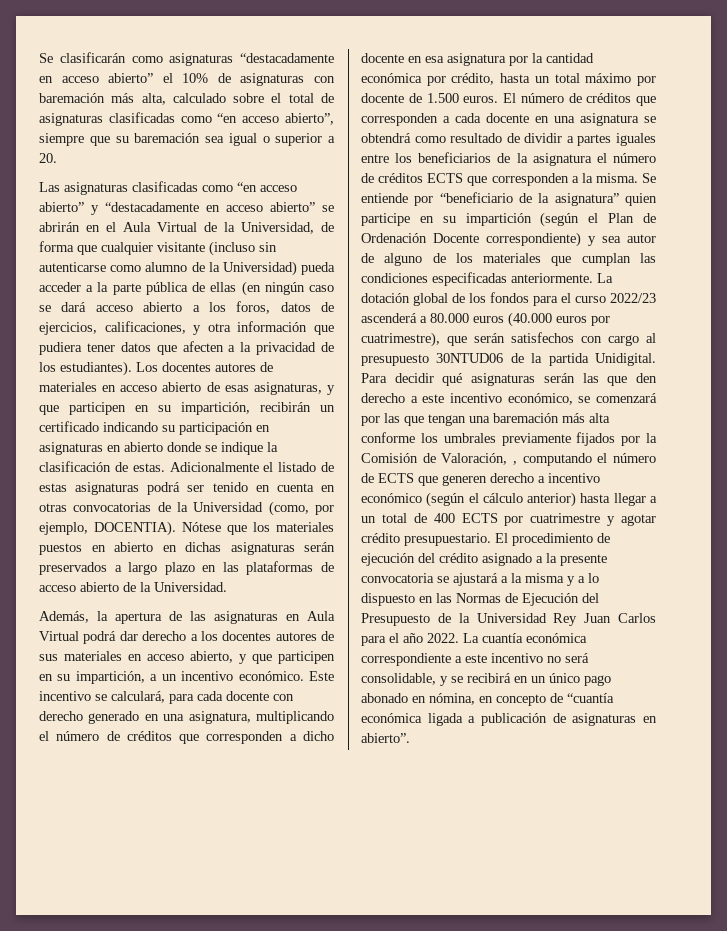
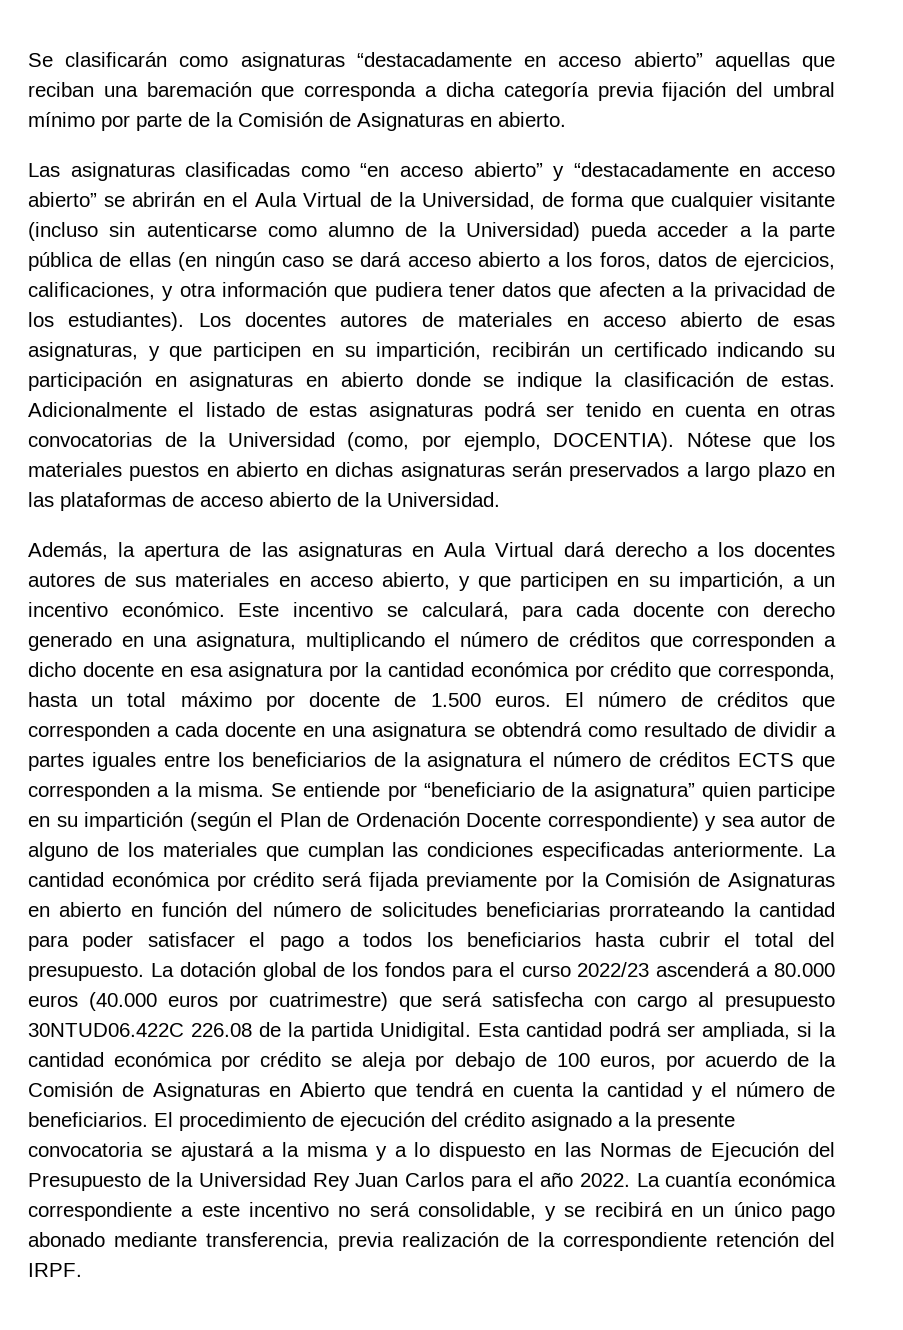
- Se clasificarán como asignaturas “destacadamente en acceso abierto” el 10% de asignaturas con baremación más alta, calculado sobre el total de asignaturas clasificadas como “en acceso abierto”, siempre que su baremación sea igual o superior a 20.
+ Se clasificarán como asignaturas “destacadamente en acceso abierto” aquellas que reciban una baremación que corresponda a dicha categoría previa fijación del umbral mínimo por parte de la Comisión de Asignaturas en abierto.
- Además, la apertura de las asignaturas en Aula Virtual podrá dar derecho a los docentes autores de sus materiales en acceso abierto, y que participen en su impartición, a un incentivo económico.
+ Además, la apertura de las asignaturas en Aula Virtual dará derecho a los docentes autores de sus materiales en acceso abierto, y que participen en su impartición, a un incentivo económico.
- Este incentivo se calculará, para cada docente con derecho generado en una asignatura, multiplicando el número de créditos que corresponden a dicho docente en esa asignatura por la cantidad económica por crédito, hasta un total máximo por docente de 1.500 euros.
+ Este incentivo se calculará, para cada docente con derecho generado en una asignatura, multiplicando el número de créditos que corresponden a dicho docente en esa asignatura por la cantidad económica por crédito que corresponda, hasta un total máximo por docente de 1.500 euros.
- La dotación global de los fondos para el curso 2022/23 ascenderá a 80.000 euros (40.000 euros por cuatrimestre), que serán satisfechos con cargo al presupuesto 30NTUD06 de la partida Unidigital.
+ La cantidad económica por crédito será fijada previamente por la Comisión de Asignaturas en abierto en función del número de solicitudes beneficiarias prorrateando la cantidad para poder satisfacer el pago a todos los beneficiarios hasta cubrir el total del presupuesto. La dotación global de los fondos para el curso 2022/23 ascenderá a 80.000 euros (40.000 euros por cuatrimestre) que será satisfecha con cargo al presupuesto 30NTUD06.422C 226.08 de la partida Unidigital.
- Para decidir qué asignaturas serán las que den derecho a este incentivo económico, se comenzará por las que tengan una baremación más alta conforme los umbrales previamente fijados por la Comisión de Valoración, , computando el número de ECTS que generen derecho a incentivo económico (según el cálculo anterior) hasta llegar a un total de 400 ECTS por cuatrimestre y agotar crédito presupuestario.
+ Esta cantidad podrá ser ampliada, si la cantidad económica por crédito se aleja por debajo de 100 euros, por acuerdo de la Comisión de Asignaturas en Abierto que tendrá en cuenta la cantidad y el número de beneficiarios.
- La cuantía económica correspondiente a este incentivo no será consolidable, y se recibirá en un único pago abonado en nómina, en concepto de “cuantía económica ligada a publicación de asignaturas en abierto”.
+ La cuantía económica correspondiente a este incentivo no será consolidable, y se recibirá en un único pago abonado mediante transferencia, previa realización de la correspondiente retención del IRPF.

